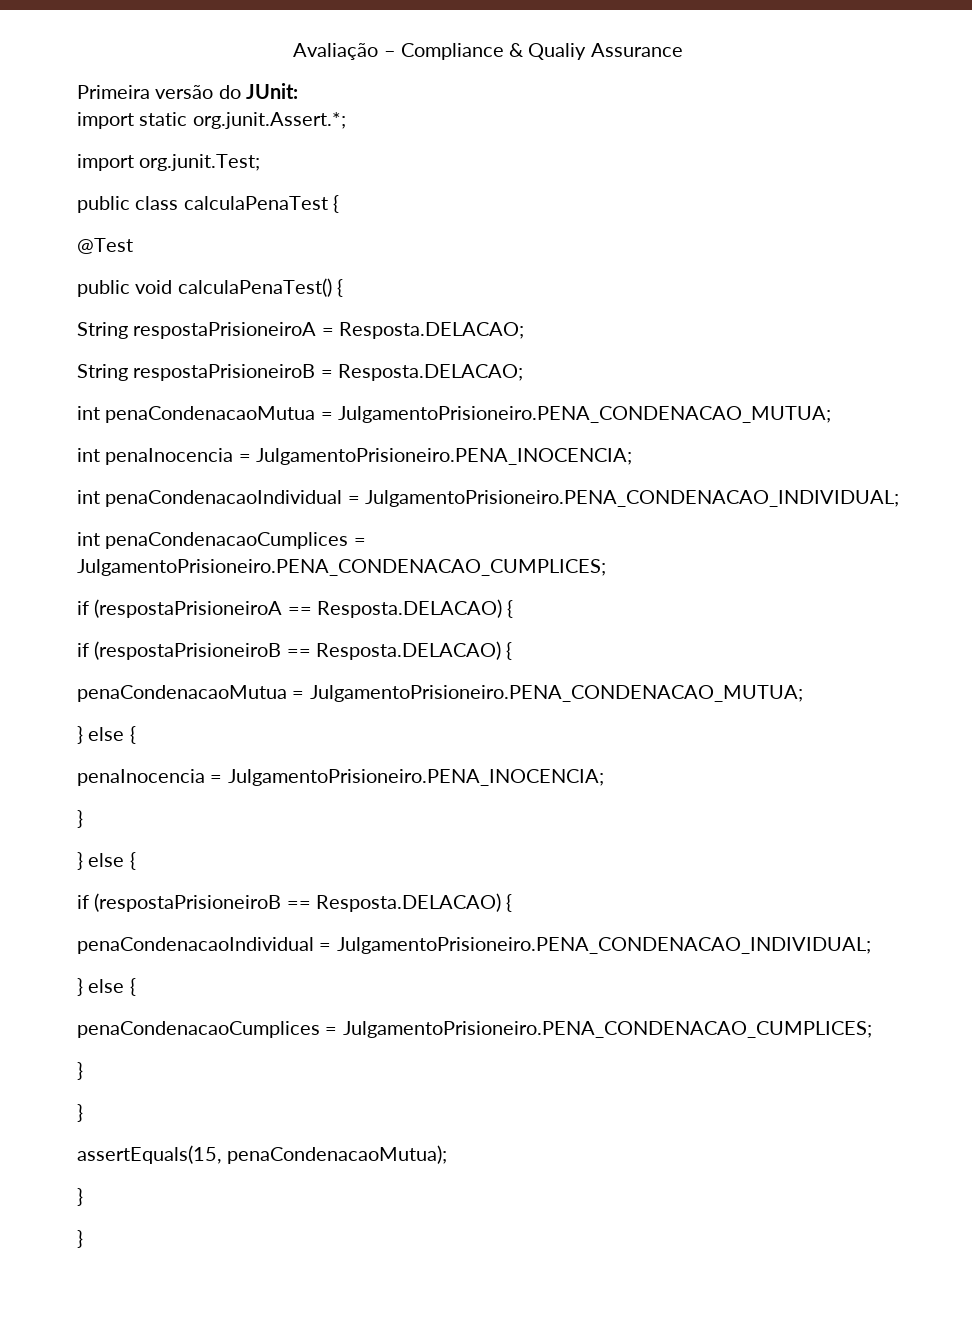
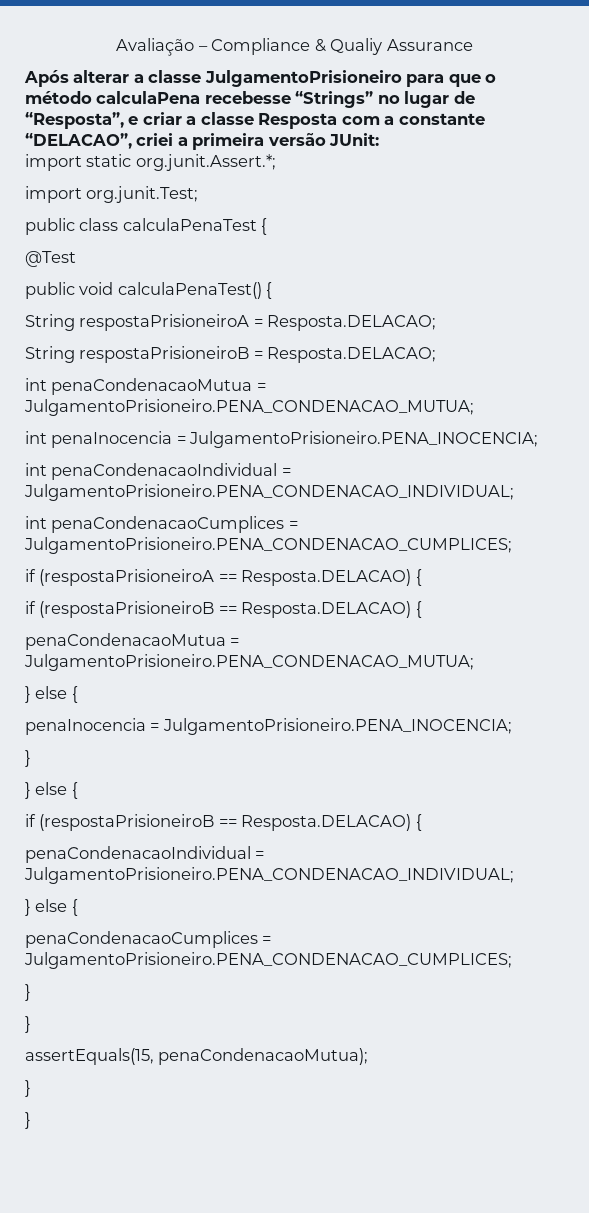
- Primeira versão do JUnit:
+ Após alterar a classe JulgamentoPrisioneiro para que o método calculaPena recebesse “Strings” no lugar de “Resposta”, e criar a classe Resposta com a constante “DELACAO”, criei a primeira versão JUnit:

